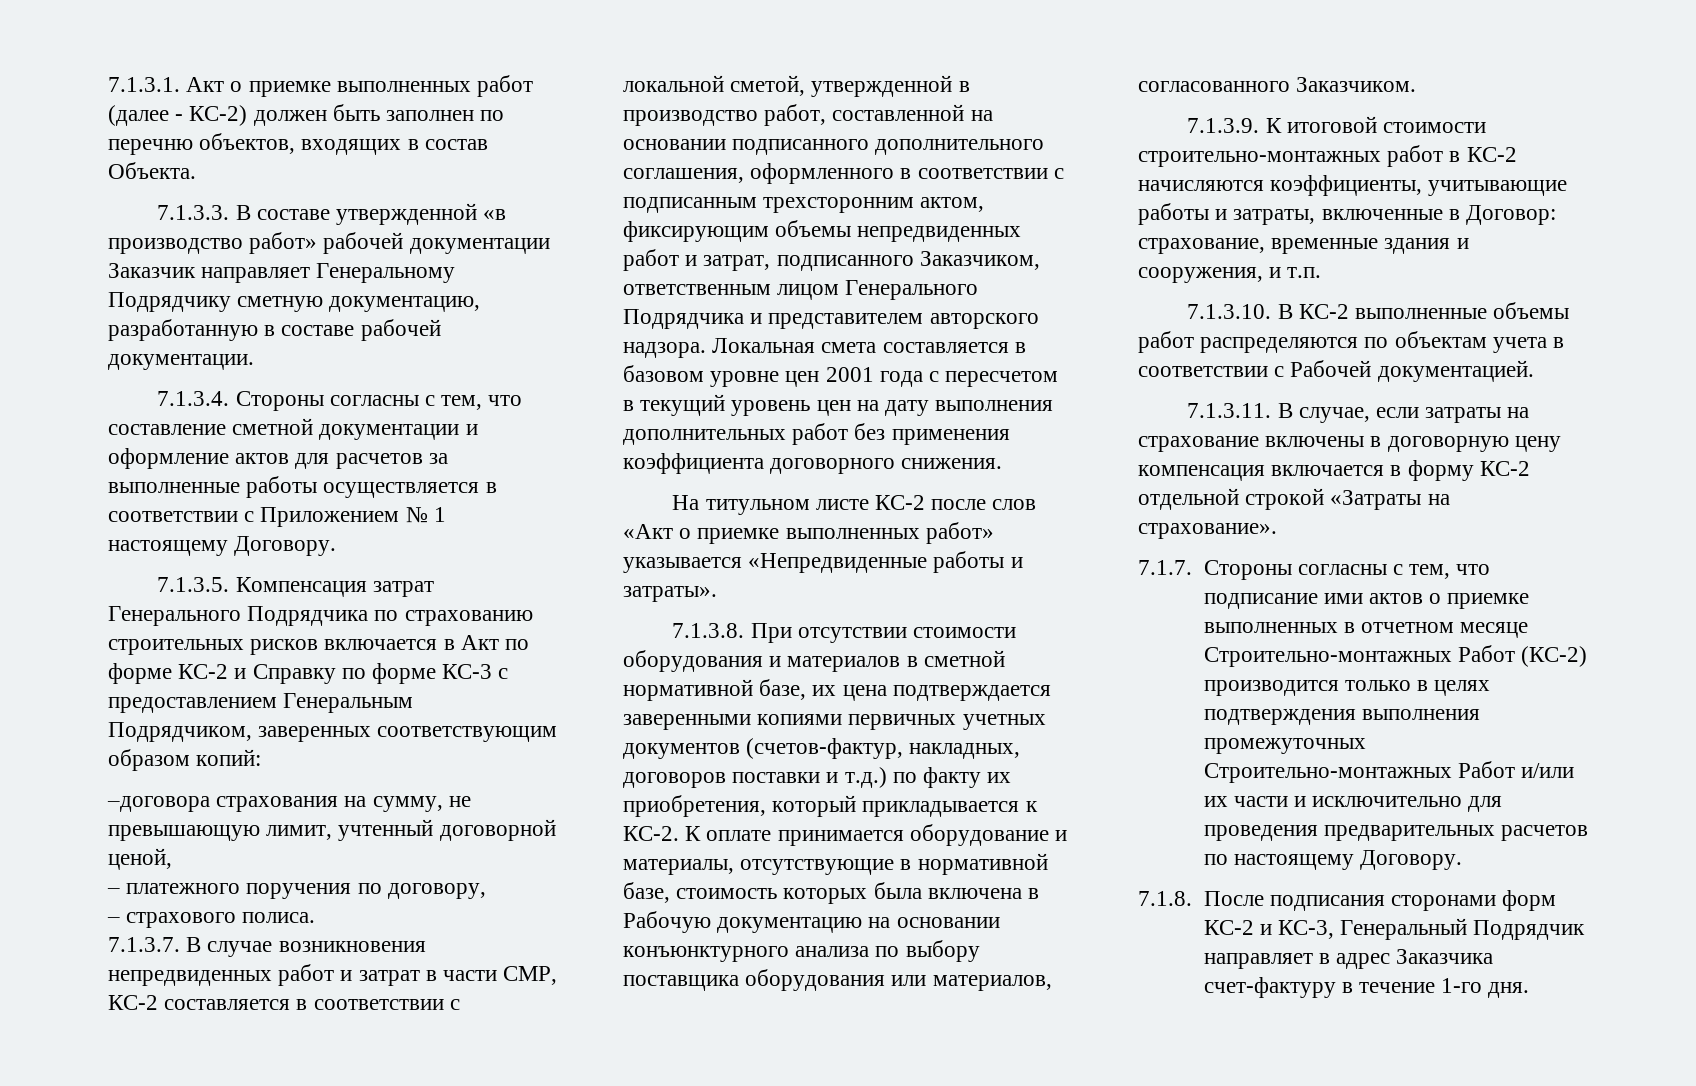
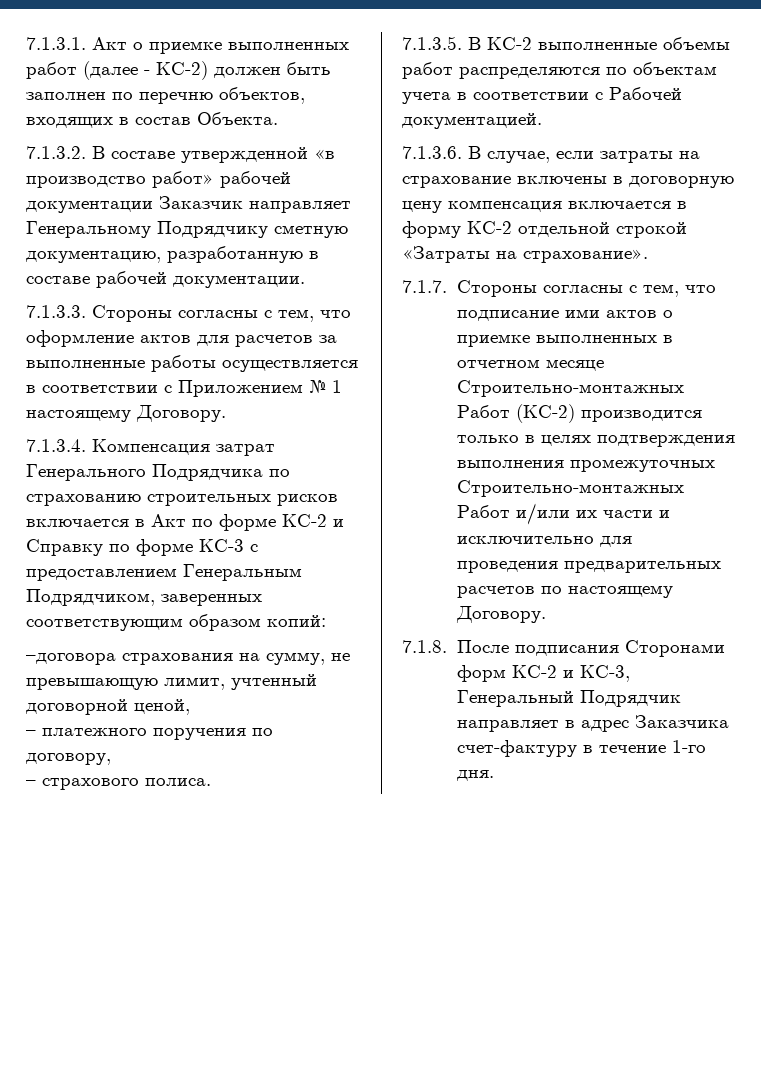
- 7.1.3.3. В составе утвержденной «в производство работ» рабочей документации Заказчик направляет Генеральному Подрядчику сметную документацию, разработанную в составе рабочей документации.
+ 7.1.3.2. В составе утвержденной «в производство работ» рабочей документации Заказчик направляет Генеральному Подрядчику сметную документацию, разработанную в составе рабочей документации.
- 7.1.3.4. Стороны согласны с тем, что составление сметной документации и оформление актов для расчетов за выполненные работы осуществляется в соответствии с Приложением № 1 настоящему Договору.
+ 7.1.3.3. Стороны согласны с тем, что оформление актов для расчетов за выполненные работы осуществляется в соответствии с Приложением № 1 настоящему Договору.
- 7.1.3.5. Компенсация затрат Генерального Подрядчика по страхованию строительных рисков включается в Акт по форме КС-2 и Справку по форме КС-3 с предоставлением Генеральным Подрядчиком, заверенных соответствующим образом копий:
+ 7.1.3.4. Компенсация затрат Генерального Подрядчика по страхованию строительных рисков включается в Акт по форме КС-2 и Справку по форме КС-3 с предоставлением Генеральным Подрядчиком, заверенных соответствующим образом копий:
- 7.1.3.7. В случае возникновения непредвиденных работ и затрат в части СМР, КС-2 составляется в соответствии с локальной сметой, утвержденной в производство работ, составленной на основании подписанного дополнительного соглашения, оформленного в соответствии с подписанным трехсторонним актом, фиксирующим объемы непредвиденных работ и затрат, подписанного Заказчиком, ответственным лицом Генерального Подрядчика и представителем авторского надзора. Локальная смета составляется в базовом уровне цен 2001 года с пересчетом в текущий уровень цен на дату выполнения дополнительных работ без применения коэффициента договорного снижения.
- На титульном листе КС-2 после слов «Акт о приемке выполненных работ» указывается «Непредвиденные работы и затраты».
- 7.1.3.8. При отсутствии стоимости оборудования и материалов в сметной нормативной базе, их цена подтверждается заверенными копиями первичных учетных документов (счетов-фактур, накладных, договоров поставки и т.д.) по факту их приобретения, который прикладывается к КС-2. К оплате принимается оборудование и материалы, отсутствующие в нормативной базе, стоимость которых была включена в Рабочую документацию на основании конъюнктурного анализа по выбору поставщика оборудования или материалов, согласованного Заказчиком.
- 7.1.3.9. К итоговой стоимости строительно-монтажных работ в КС-2 начисляются коэффициенты, учитывающие работы и затраты, включенные в Договор: страхование, временные здания и сооружения, и т.п.
- 7.1.3.10. В КС-2 выполненные объемы работ распределяются по объектам учета в соответствии с Рабочей документацией.
+ 7.1.3.5. В КС-2 выполненные объемы работ распределяются по объектам учета в соответствии с Рабочей документацией.
- 7.1.3.11. В случае, если затраты на страхование включены в договорную цену компенсация включается в форму КС-2 отдельной строкой «Затраты на страхование».
+ 7.1.3.6. В случае, если затраты на страхование включены в договорную цену компенсация включается в форму КС-2 отдельной строкой «Затраты на страхование».
- 7.1.8. После подписания сторонами форм КС-2 и КС-3, Генеральный Подрядчик направляет в адрес Заказчика счет-фактуру в течение 1-го дня.
+ 7.1.8. После подписания Сторонами форм КС-2 и КС-3, Генеральный Подрядчик направляет в адрес Заказчика счет-фактуру в течение 1-го дня.

